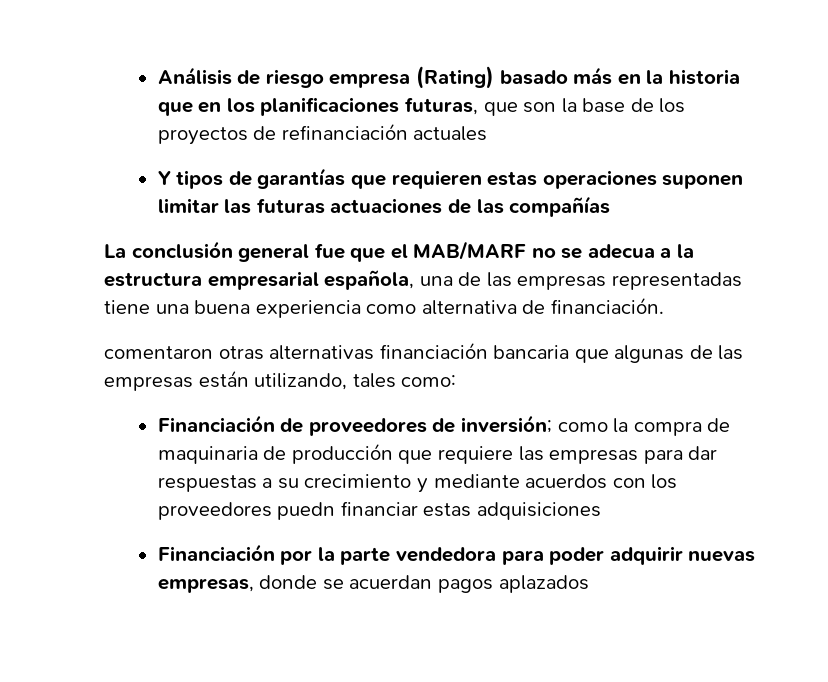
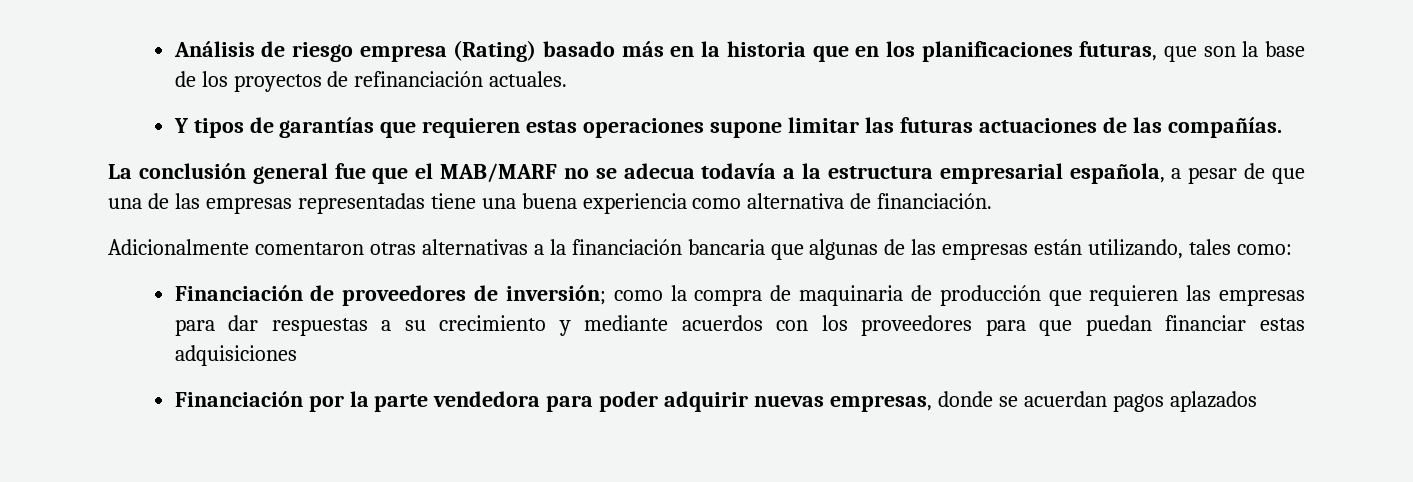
- Análisis de riesgo empresa (Rating) basado más en la historia que en los planificaciones futuras, que son la base de los proyectos de refinanciación actuales
+ Análisis de riesgo empresa (Rating) basado más en la historia que en los planificaciones futuras, que son la base de los proyectos de refinanciación actuales.
- Y tipos de garantías que requieren estas operaciones suponen limitar las futuras actuaciones de las compañías
+ Y tipos de garantías que requieren estas operaciones supone limitar las futuras actuaciones de las compañías.
- La conclusión general fue que el MAB/MARF no se adecua a la estructura empresarial española, una de las empresas representadas tiene una buena experiencia como alternativa de financiación.
+ La conclusión general fue que el MAB/MARF no se adecua todavía a la estructura empresarial española, a pesar de que una de las empresas representadas tiene una buena experiencia como alternativa de financiación.
- comentaron otras alternativas financiación bancaria que algunas de las empresas están utilizando, tales como:
+ Adicionalmente comentaron otras alternativas a la financiación bancaria que algunas de las empresas están utilizando, tales como:
- Financiación de proveedores de inversión; como la compra de maquinaria de producción que requiere las empresas para dar respuestas a su crecimiento y mediante acuerdos con los proveedores puedn financiar estas adquisiciones
+ Financiación de proveedores de inversión; como la compra de maquinaria de producción que requieren las empresas para dar respuestas a su crecimiento y mediante acuerdos con los proveedores para que puedan financiar estas adquisiciones

